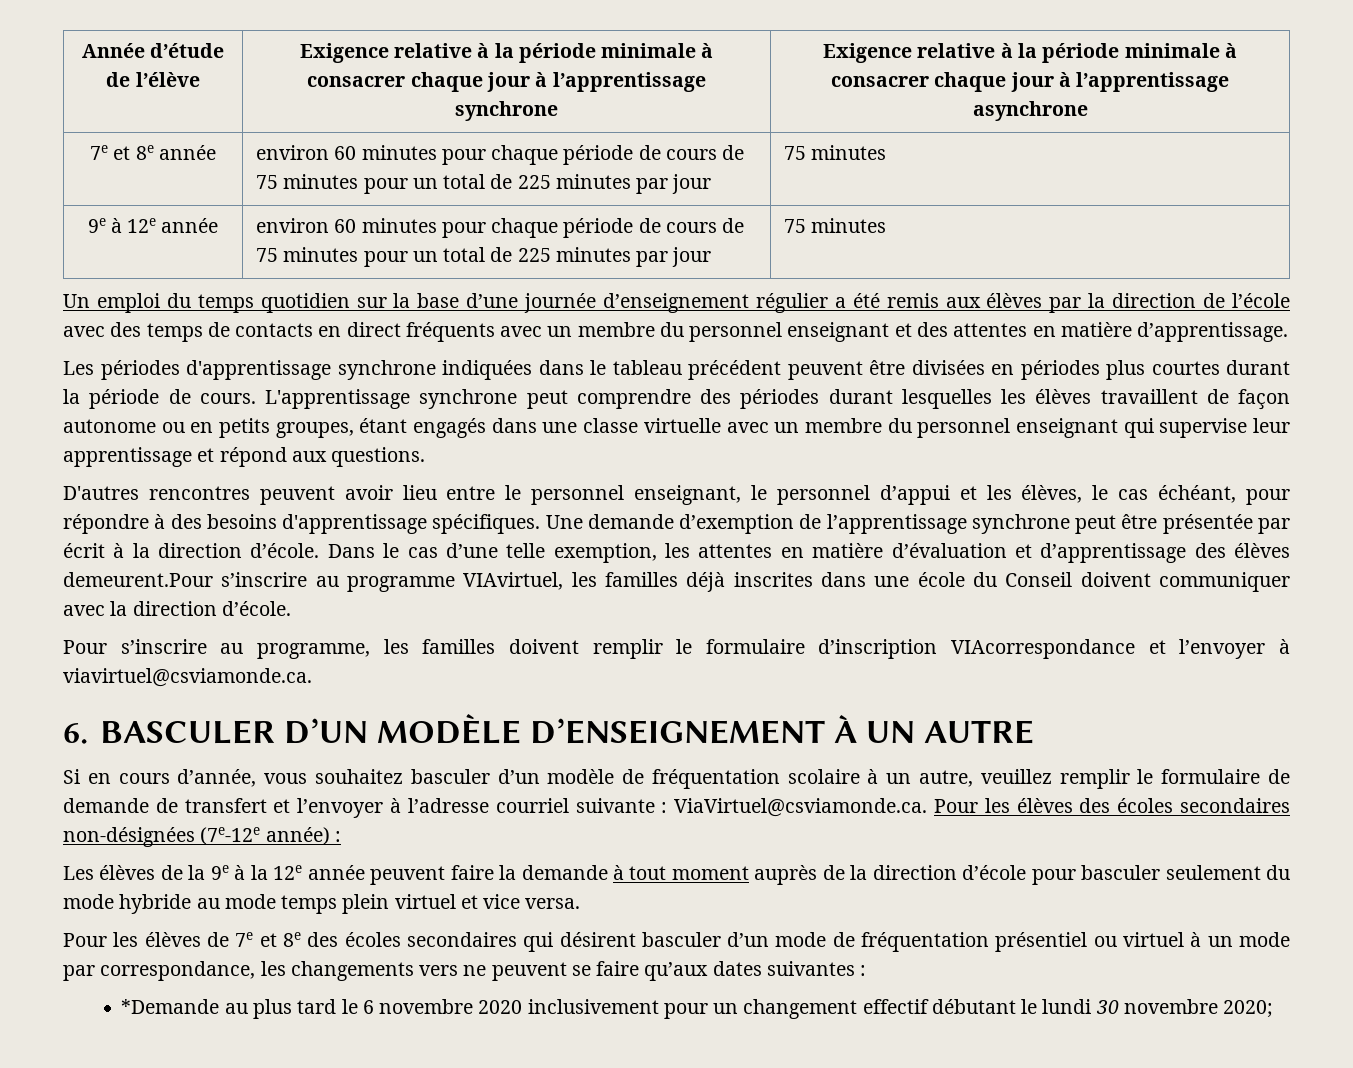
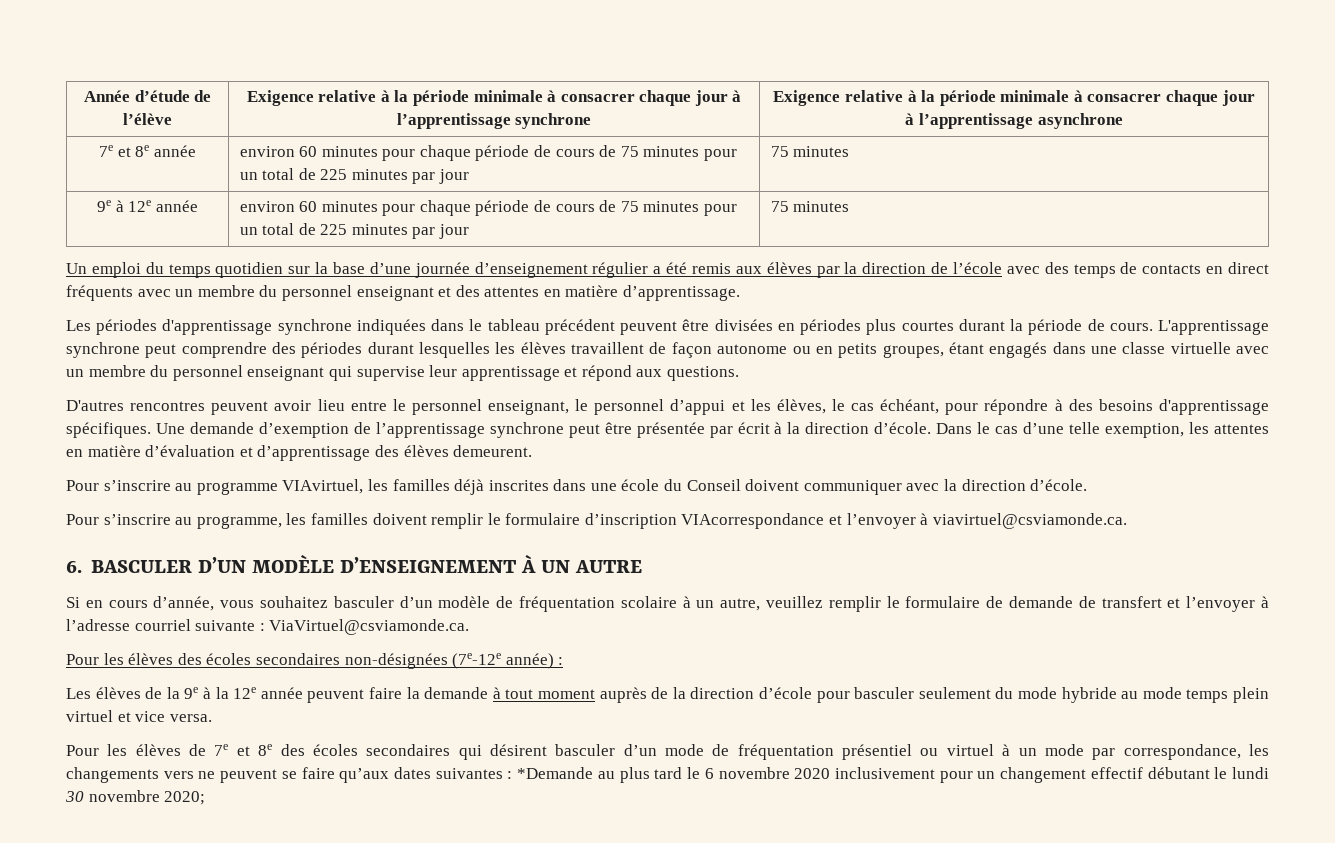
- Dans le cas d’une telle exemption, les attentes en matière d’évaluation et d’apprentissage des élèves demeurent.Pour s’inscrire au programme VIAvirtuel, les familles déjà inscrites dans une école du Conseil doivent communiquer avec la direction d’école.
+ Dans le cas d’une telle exemption, les attentes en matière d’évaluation et d’apprentissage des élèves demeurent.
+ Pour s’inscrire au programme VIAvirtuel, les familles déjà inscrites dans une école du Conseil doivent communiquer avec la direction d’école.
- Si en cours d’année, vous souhaitez basculer d’un modèle de fréquentation scolaire à un autre, veuillez remplir le formulaire de demande de transfert et l’envoyer à l’adresse courriel suivante : ViaVirtuel@csviamonde.ca. Pour les élèves des écoles secondaires non-désignées (7e-12e année) :
+ Si en cours d’année, vous souhaitez basculer d’un modèle de fréquentation scolaire à un autre, veuillez remplir le formulaire de demande de transfert et l’envoyer à l’adresse courriel suivante : ViaVirtuel@csviamonde.ca.
+ Pour les élèves des écoles secondaires non-désignées (7e-12e année) :
- Pour les élèves de 7e et 8e des écoles secondaires qui désirent basculer d’un mode de fréquentation présentiel ou virtuel à un mode par correspondance, les changements vers ne peuvent se faire qu’aux dates suivantes :
- *Demande au plus tard le 6 novembre 2020 inclusivement pour un changement effectif débutant le lundi 30 novembre 2020;
+ Pour les élèves de 7e et 8e des écoles secondaires qui désirent basculer d’un mode de fréquentation présentiel ou virtuel à un mode par correspondance, les changements vers ne peuvent se faire qu’aux dates suivantes : *Demande au plus tard le 6 novembre 2020 inclusivement pour un changement effectif débutant le lundi 30 novembre 2020;

